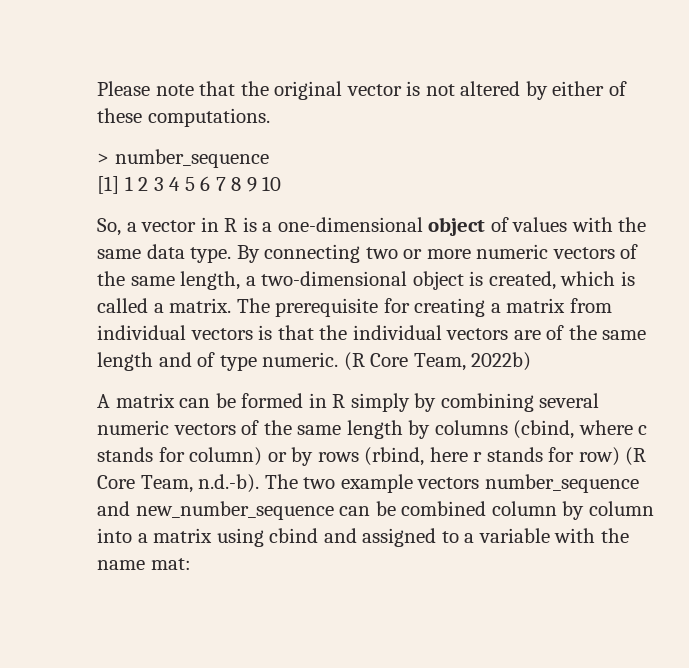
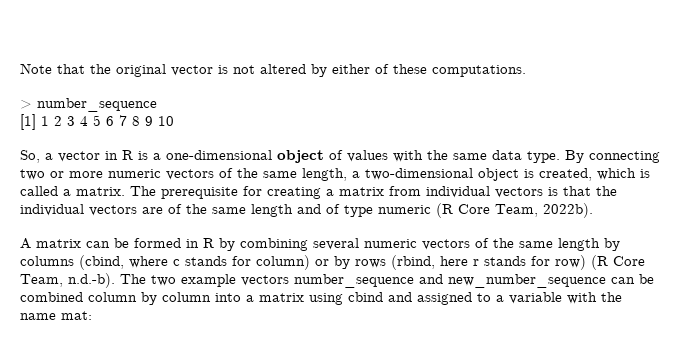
- Please note that the original vector is not altered by either of these computations.
+ Note that the original vector is not altered by either of these computations.
- The prerequisite for creating a matrix from individual vectors is that the individual vectors are of the same length and of type numeric. (R Core Team, 2022b)
+ The prerequisite for creating a matrix from individual vectors is that the individual vectors are of the same length and of type numeric (R Core Team, 2022b).
- A matrix can be formed in R simply by combining several numeric vectors of the same length by columns (cbind, where c stands for column) or by rows (rbind, here r stands for row) (R Core Team, n.d.-b). The two example vectors number_sequence and new_number_sequence can be combined column by column into a matrix using cbind and assigned to a variable with the name mat:
+ A matrix can be formed in R by combining several numeric vectors of the same length by columns (cbind, where c stands for column) or by rows (rbind, here r stands for row) (R Core Team, n.d.-b). The two example vectors number_sequence and new_number_sequence can be combined column by column into a matrix using cbind and assigned to a variable with the name mat:

